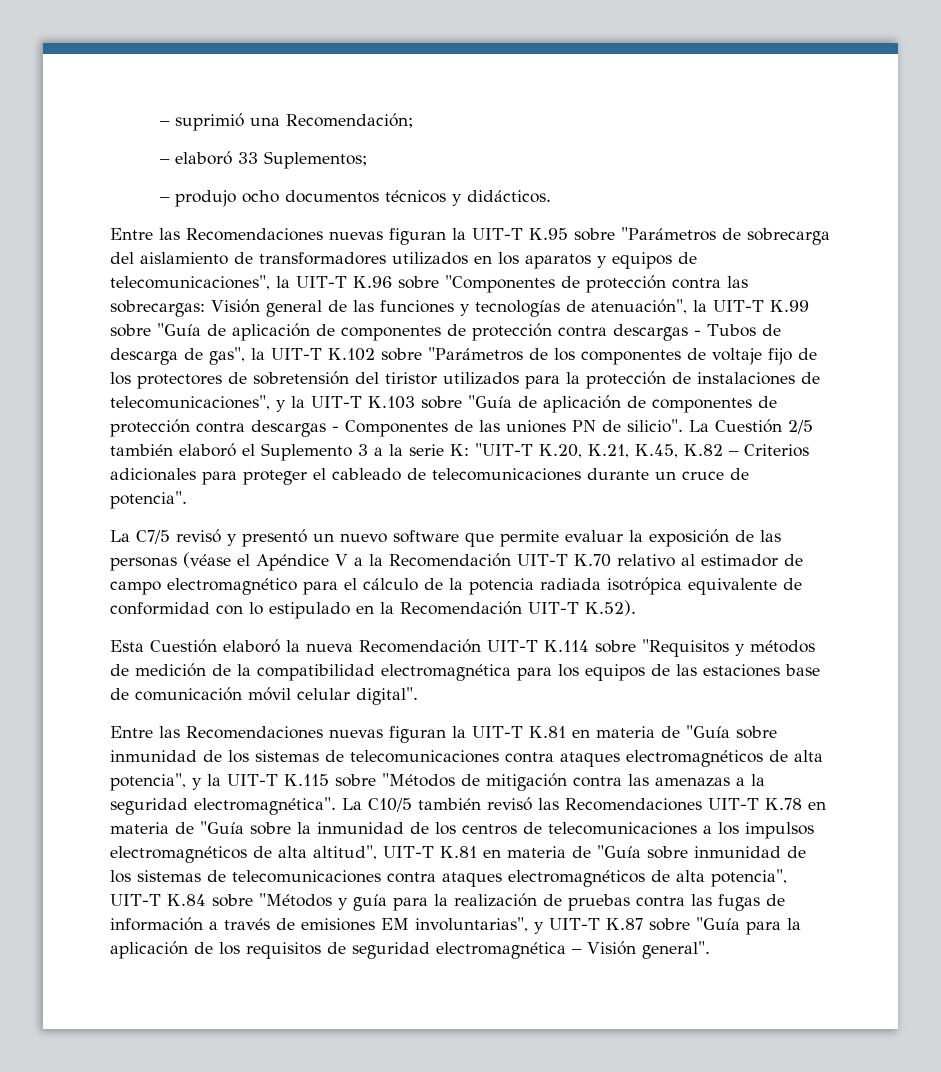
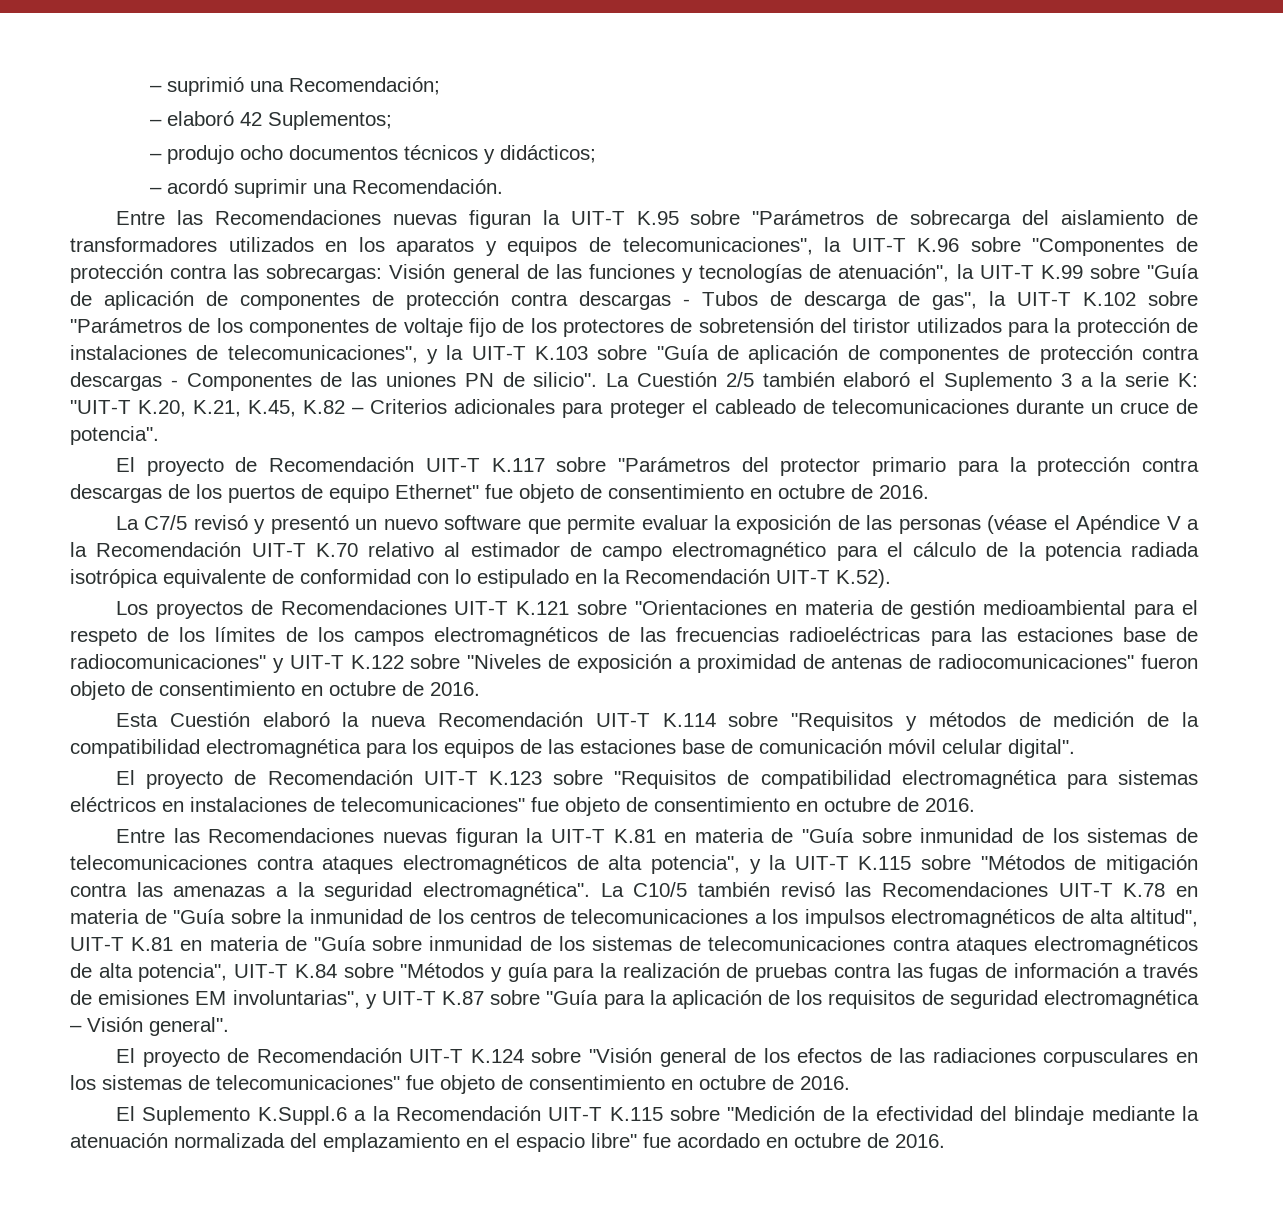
- – elaboró 33 Suplementos;
+ – elaboró 42 Suplementos;
- – produjo ocho documentos técnicos y didácticos.
+ – produjo ocho documentos técnicos y didácticos;
+ – acordó suprimir una Recomendación.
+ El proyecto de Recomendación UIT-T K.117 sobre "Parámetros del protector primario para la protección contra descargas de los puertos de equipo Ethernet" fue objeto de consentimiento en octubre de 2016.
+ Los proyectos de Recomendaciones UIT-T K.121 sobre "Orientaciones en materia de gestión medioambiental para el respeto de los límites de los campos electromagnéticos de las frecuencias radioeléctricas para las estaciones base de radiocomunicaciones" y UIT-T K.122 sobre "Niveles de exposición a proximidad de antenas de radiocomunicaciones" fueron objeto de consentimiento en octubre de 2016.
+ El proyecto de Recomendación UIT-T K.123 sobre "Requisitos de compatibilidad electromagnética para sistemas eléctricos en instalaciones de telecomunicaciones" fue objeto de consentimiento en octubre de 2016.
+ El proyecto de Recomendación UIT-T K.124 sobre "Visión general de los efectos de las radiaciones corpusculares en los sistemas de telecomunicaciones" fue objeto de consentimiento en octubre de 2016.
+ El Suplemento K.Suppl.6 a la Recomendación UIT-T K.115 sobre "Medición de la efectividad del blindaje mediante la atenuación normalizada del emplazamiento en el espacio libre" fue acordado en octubre de 2016.

